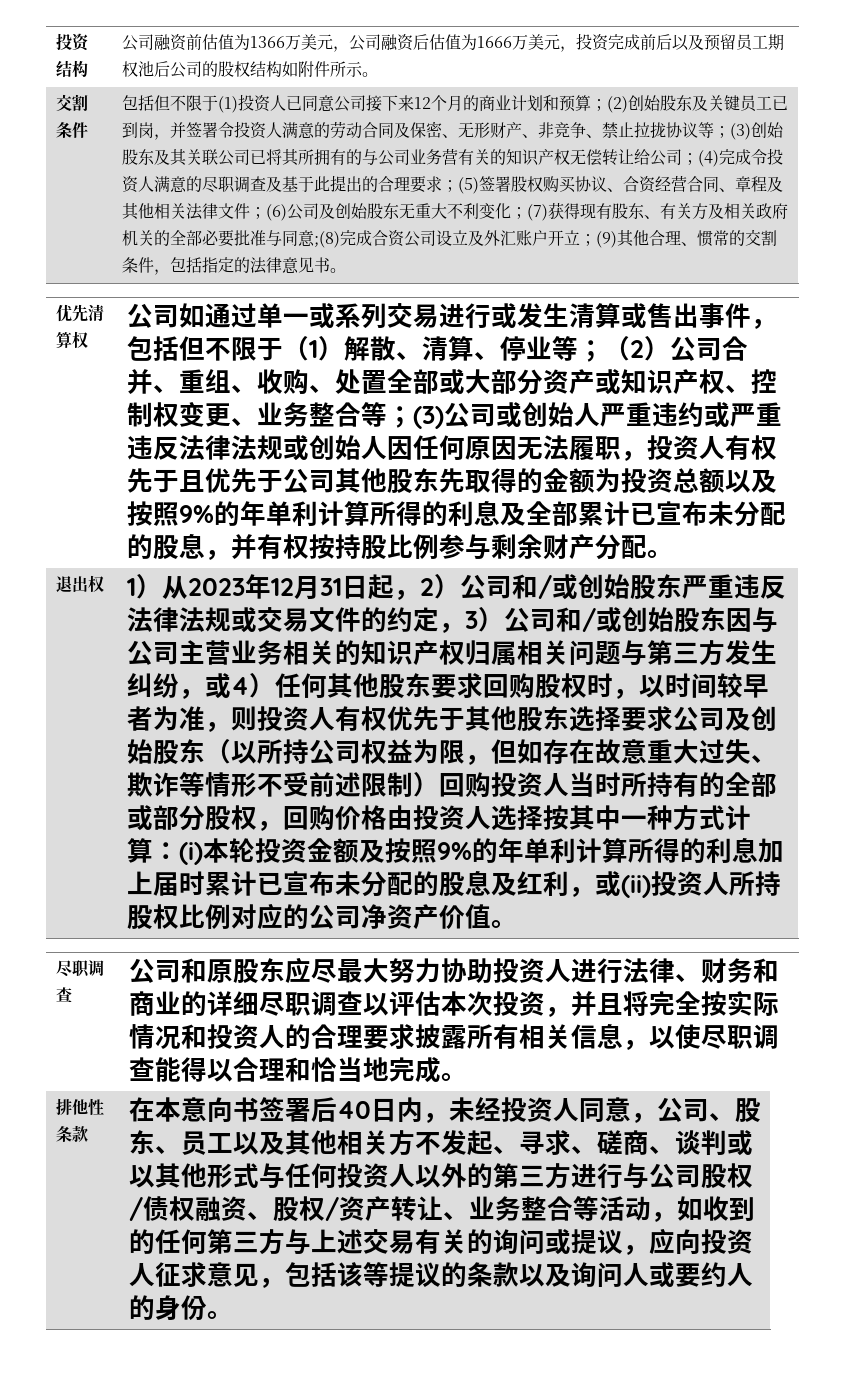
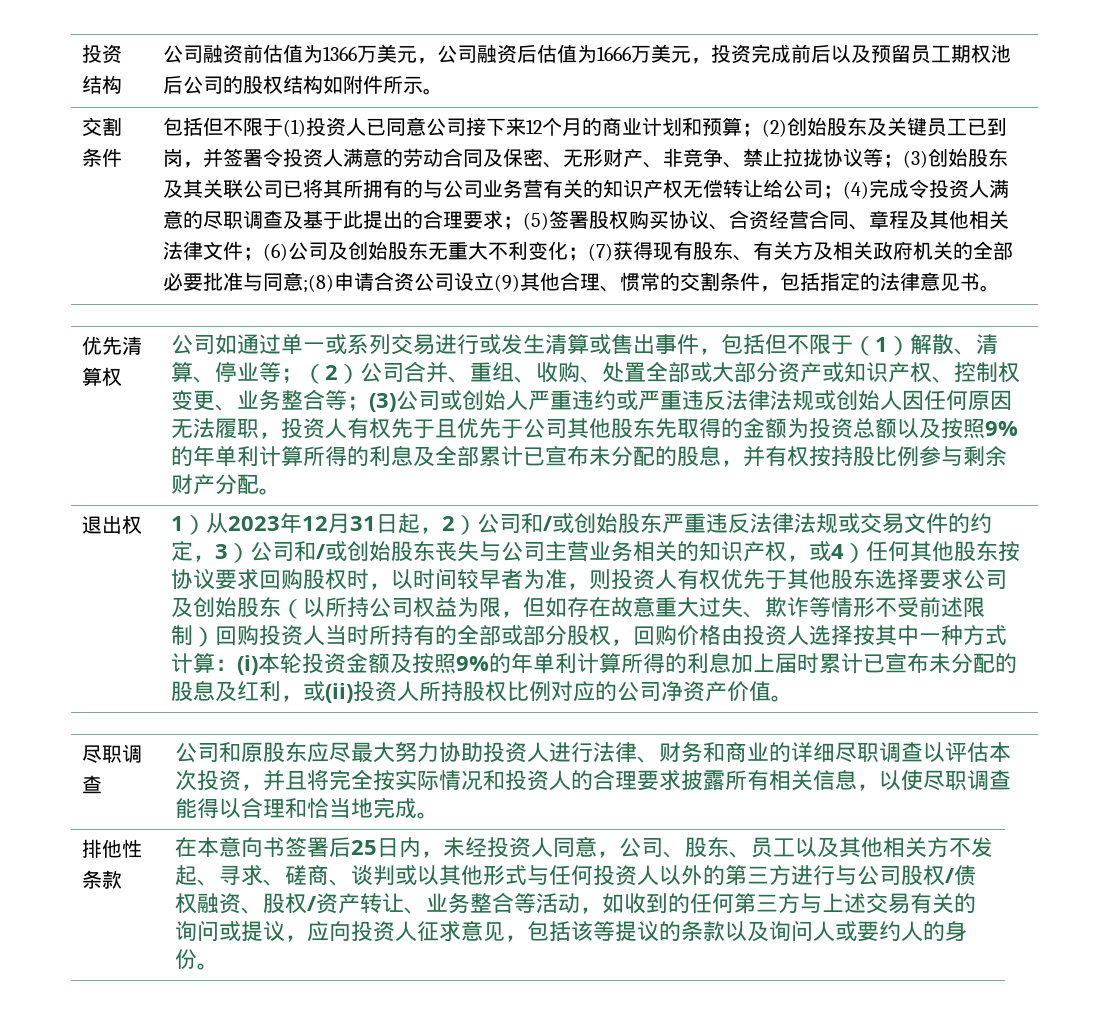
- (7)获得现有股东、有关方及相关政府机关的全部必要批准与同意;(8)完成合资公司设立及外汇账户开立；(9)其他合理、惯常的交割条件，包括指定的法律意见书。
+ (7)获得现有股东、有关方及相关政府机关的全部必要批准与同意;(8)申请合资公司设立(9)其他合理、惯常的交割条件，包括指定的法律意见书。
- 1）从2023年12月31日起，2）公司和/或创始股东严重违反法律法规或交易文件的约定，3）公司和/或创始股东因与公司主营业务相关的知识产权归属相关问题与第三方发生纠纷，或4）任何其他股东要求回购股权时，以时间较早者为准，则投资人有权优先于其他股东选择要求公司及创始股东（以所持公司权益为限，但如存在故意重大过失、欺诈等情形不受前述限制）回购投资人当时所持有的全部或部分股权，回购价格由投资人选择按其中一种方式计算：
+ 1）从2023年12月31日起，2）公司和/或创始股东严重违反法律法规或交易文件的约定，3）公司和/或创始股东丧失与公司主营业务相关的知识产权，或4）任何其他股东按协议要求回购股权时，以时间较早者为准，则投资人有权优先于其他股东选择要求公司及创始股东（以所持公司权益为限，但如存在故意重大过失、欺诈等情形不受前述限制）回购投资人当时所持有的全部或部分股权，回购价格由投资人选择按其中一种方式计算：
- 在本意向书签署后40日内，未经投资人同意，公司、股东、员工以及其他相关方不发起、寻求、磋商、谈判或以其他形式与任何投资人以外的第三方进行与公司股权/债权融资、股权/资产转让、业务整合等活动，如收到的任何第三方与上述交易有关的询问或提议，应向投资人征求意见，包括该等提议的条款以及询问人或要约人的身份。
+ 在本意向书签署后25日内，未经投资人同意，公司、股东、员工以及其他相关方不发起、寻求、磋商、谈判或以其他形式与任何投资人以外的第三方进行与公司股权/债权融资、股权/资产转让、业务整合等活动，如收到的任何第三方与上述交易有关的询问或提议，应向投资人征求意见，包括该等提议的条款以及询问人或要约人的身份。

